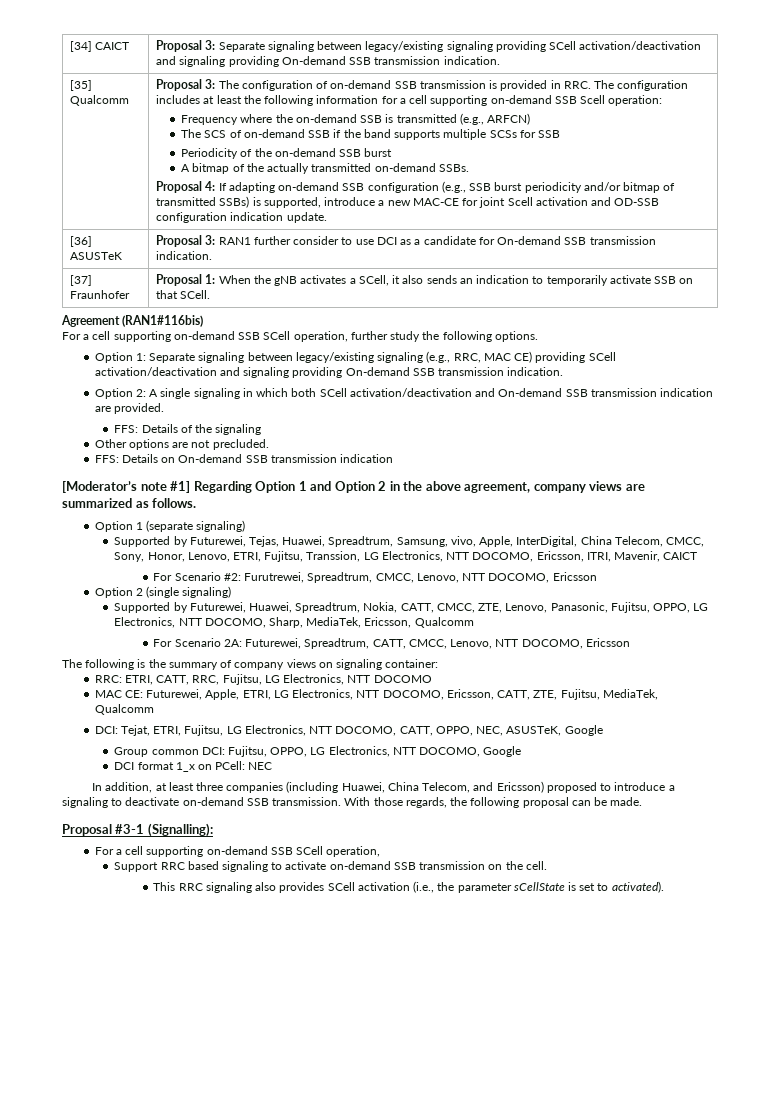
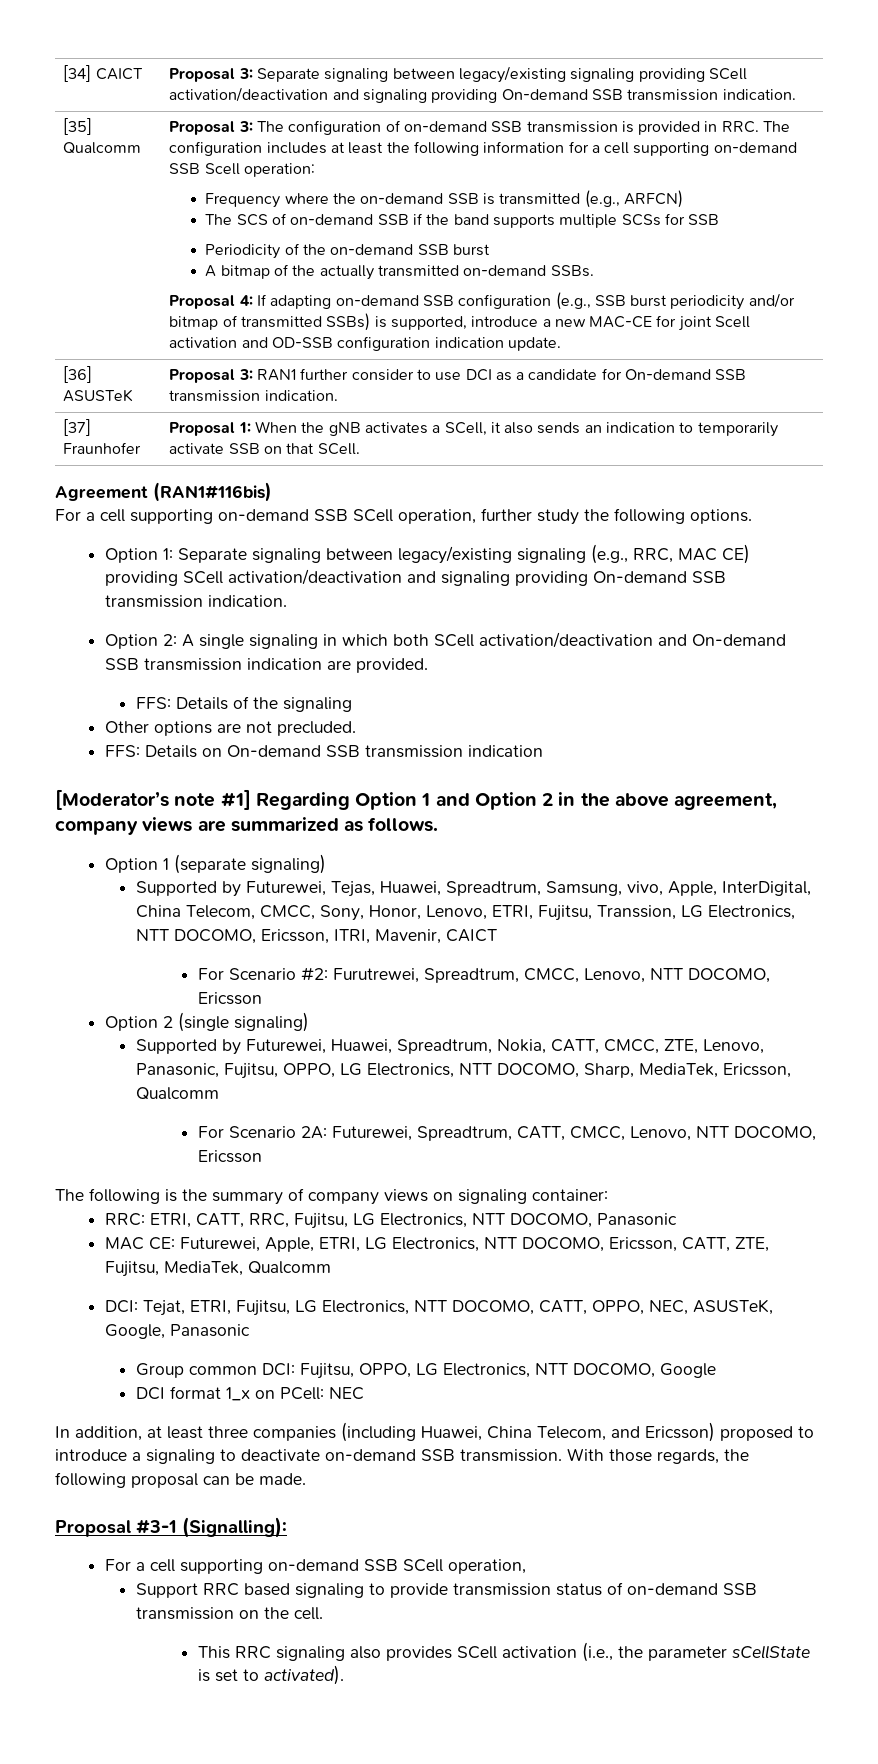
- RRC: ETRI, CATT, RRC, Fujitsu, LG Electronics, NTT DOCOMO
+ RRC: ETRI, CATT, RRC, Fujitsu, LG Electronics, NTT DOCOMO, Panasonic
- DCI: Tejat, ETRI, Fujitsu, LG Electronics, NTT DOCOMO, CATT, OPPO, NEC, ASUSTeK, Google
+ DCI: Tejat, ETRI, Fujitsu, LG Electronics, NTT DOCOMO, CATT, OPPO, NEC, ASUSTeK, Google, Panasonic
- Support RRC based signaling to activate on-demand SSB transmission on the cell.
+ Support RRC based signaling to provide transmission status of on-demand SSB transmission on the cell.

